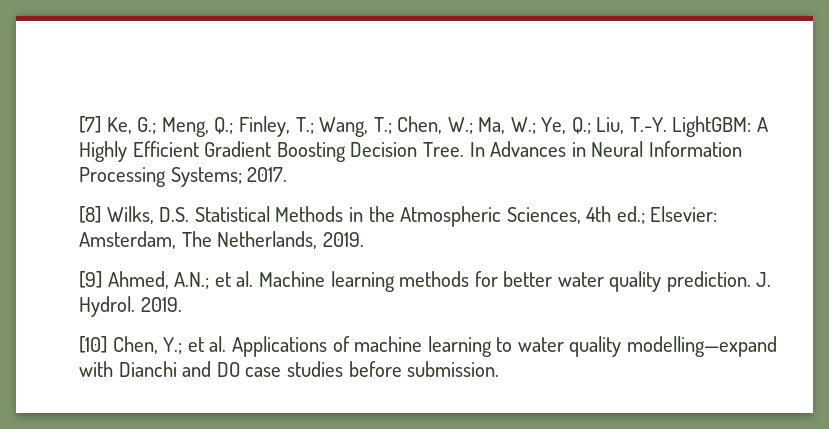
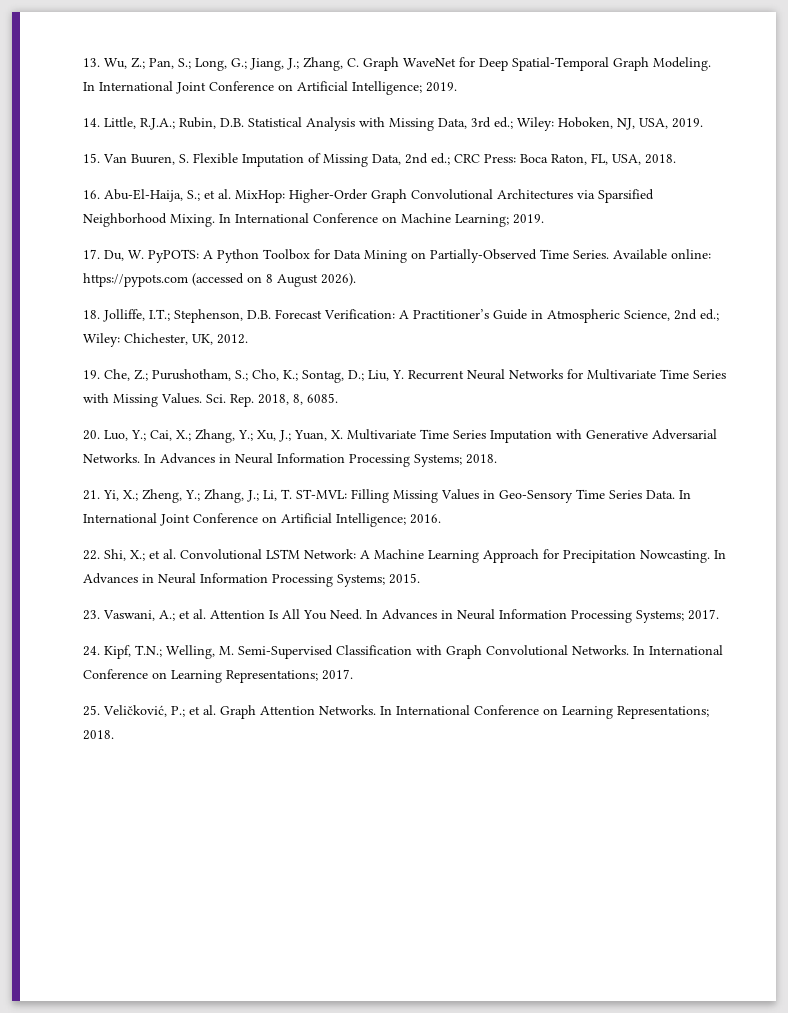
- [7] Ke, G.; Meng, Q.; Finley, T.; Wang, T.; Chen, W.; Ma, W.; Ye, Q.; Liu, T.-Y. LightGBM: A Highly Efficient Gradient Boosting Decision Tree.
+ 13. Wu, Z.; Pan, S.; Long, G.; Jiang, J.; Zhang, C. Graph WaveNet for Deep Spatial-Temporal Graph Modeling. In International Joint Conference on Artificial Intelligence; 2019.
+ 14. Little, R.J.A.; Rubin, D.B. Statistical Analysis with Missing Data, 3rd ed.; Wiley: Hoboken, NJ, USA, 2019.
+ 15. Van Buuren, S. Flexible Imputation of Missing Data, 2nd ed.; CRC Press: Boca Raton, FL, USA, 2018.
+ 16. Abu-El-Haija, S.; et al. MixHop: Higher-Order Graph Convolutional Architectures via Sparsified Neighborhood Mixing. In International Conference on Machine Learning; 2019.
+ 17. Du, W. PyPOTS: A Python Toolbox for Data Mining on Partially-Observed Time Series. Available online: https://pypots.com (accessed on 8 August 2026).
+ 18. Jolliffe, I.T.; Stephenson, D.B. Forecast Verification: A Practitioner’s Guide in Atmospheric Science, 2nd ed.; Wiley: Chichester, UK, 2012.
+ 19. Che, Z.; Purushotham, S.; Cho, K.; Sontag, D.; Liu, Y. Recurrent Neural Networks for Multivariate Time Series with Missing Values. Sci. Rep. 2018, 8, 6085.
+ 20. Luo, Y.; Cai, X.; Zhang, Y.; Xu, J.; Yuan, X. Multivariate Time Series Imputation with Generative Adversarial Networks. In Advances in Neural Information Processing Systems; 2018.
+ 21. Yi, X.; Zheng, Y.; Zhang, J.; Li, T. ST-MVL: Filling Missing Values in Geo-Sensory Time Series Data. In International Joint Conference on Artificial Intelligence; 2016.
+ 22. Shi, X.; et al. Convolutional LSTM Network: A Machine Learning Approach for Precipitation Nowcasting. In Advances in Neural Information Processing Systems; 2015.
+ 23. Vaswani, A.; et al. Attention Is All You Need.
- [8] Wilks, D.S. Statistical Methods in the Atmospheric Sciences, 4th ed.; Elsevier: Amsterdam, The Netherlands, 2019.
- [9] Ahmed, A.N.; et al. Machine learning methods for better water quality prediction. J. Hydrol. 2019.
- [10] Chen, Y.; et al. Applications of machine learning to water quality modelling—expand with Dianchi and DO case studies before submission.
+ 24. Kipf, T.N.; Welling, M. Semi-Supervised Classification with Graph Convolutional Networks. In International Conference on Learning Representations; 2017.
+ 25. Veličković, P.; et al. Graph Attention Networks. In International Conference on Learning Representations; 2018.

